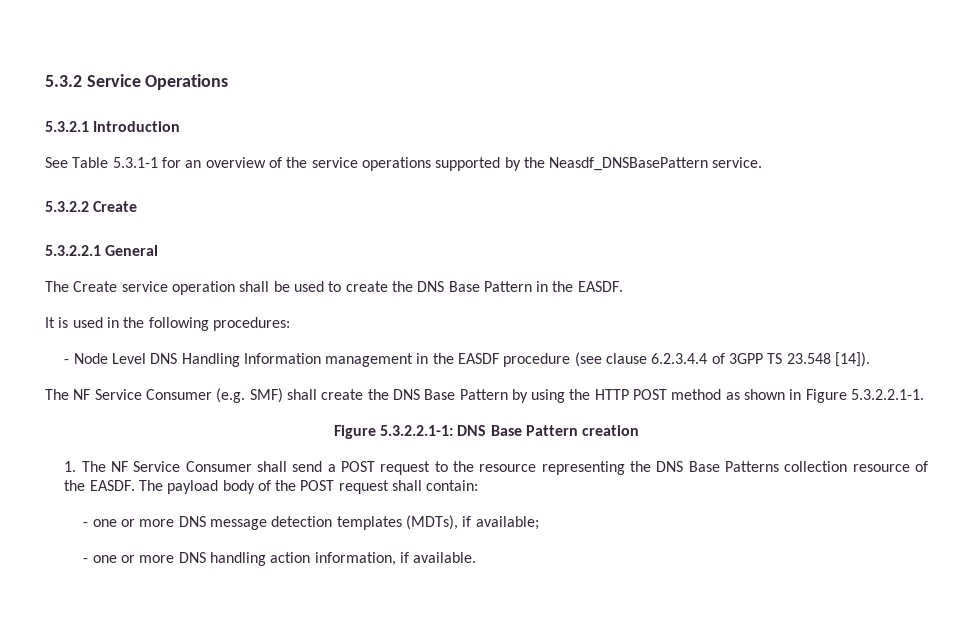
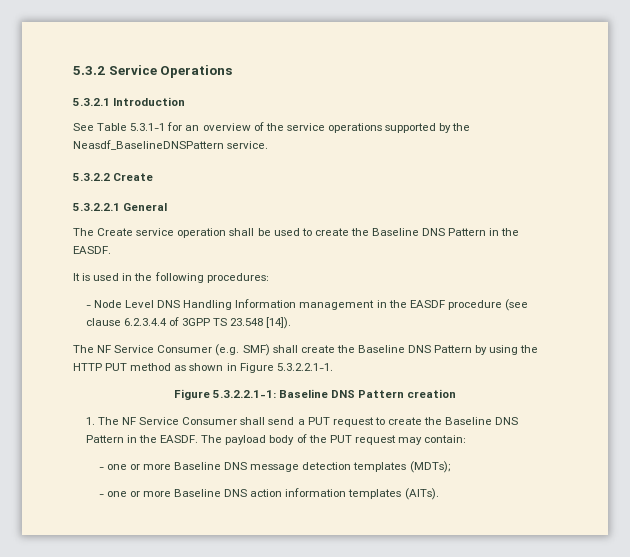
- See Table 5.3.1-1 for an overview of the service operations supported by the Neasdf_DNSBasePattern service.
+ See Table 5.3.1-1 for an overview of the service operations supported by the Neasdf_BaselineDNSPattern service.
- The Create service operation shall be used to create the DNS Base Pattern in the EASDF.
+ The Create service operation shall be used to create the Baseline DNS Pattern in the EASDF.
- The NF Service Consumer (e.g. SMF) shall create the DNS Base Pattern by using the HTTP POST method as shown in Figure 5.3.2.2.1-1.
+ The NF Service Consumer (e.g. SMF) shall create the Baseline DNS Pattern by using the HTTP PUT method as shown in Figure 5.3.2.2.1-1.
- Figure 5.3.2.2.1-1: DNS Base Pattern creation
+ Figure 5.3.2.2.1-1: Baseline DNS Pattern creation
- 1. The NF Service Consumer shall send a POST request to the resource representing the DNS Base Patterns collection resource of the EASDF.
+ 1. The NF Service Consumer shall send a PUT request to create the Baseline DNS Pattern in the EASDF.
- The payload body of the POST request shall contain:
+ The payload body of the PUT request may contain:
- - one or more DNS message detection templates (MDTs), if available;
- - one or more DNS handling action information, if available.
+ - one or more Baseline DNS message detection templates (MDTs);
+ - one or more Baseline DNS action information templates (AITs).

